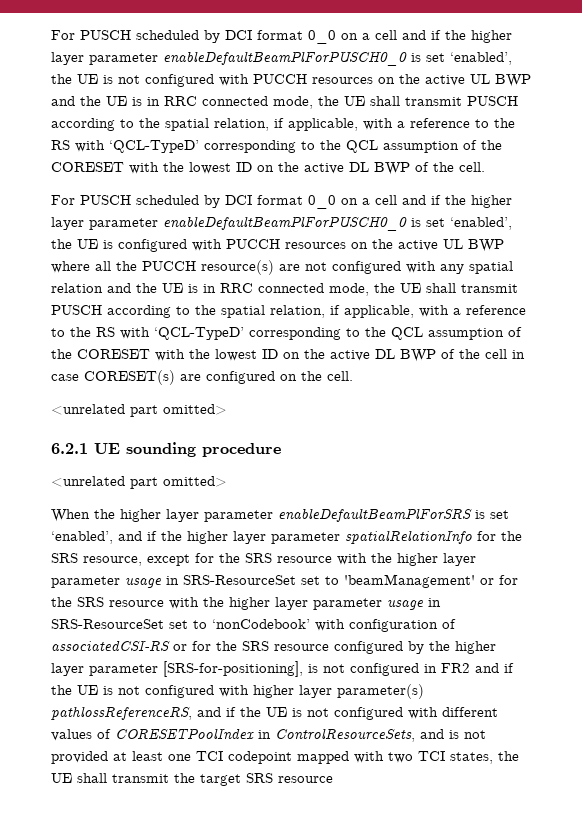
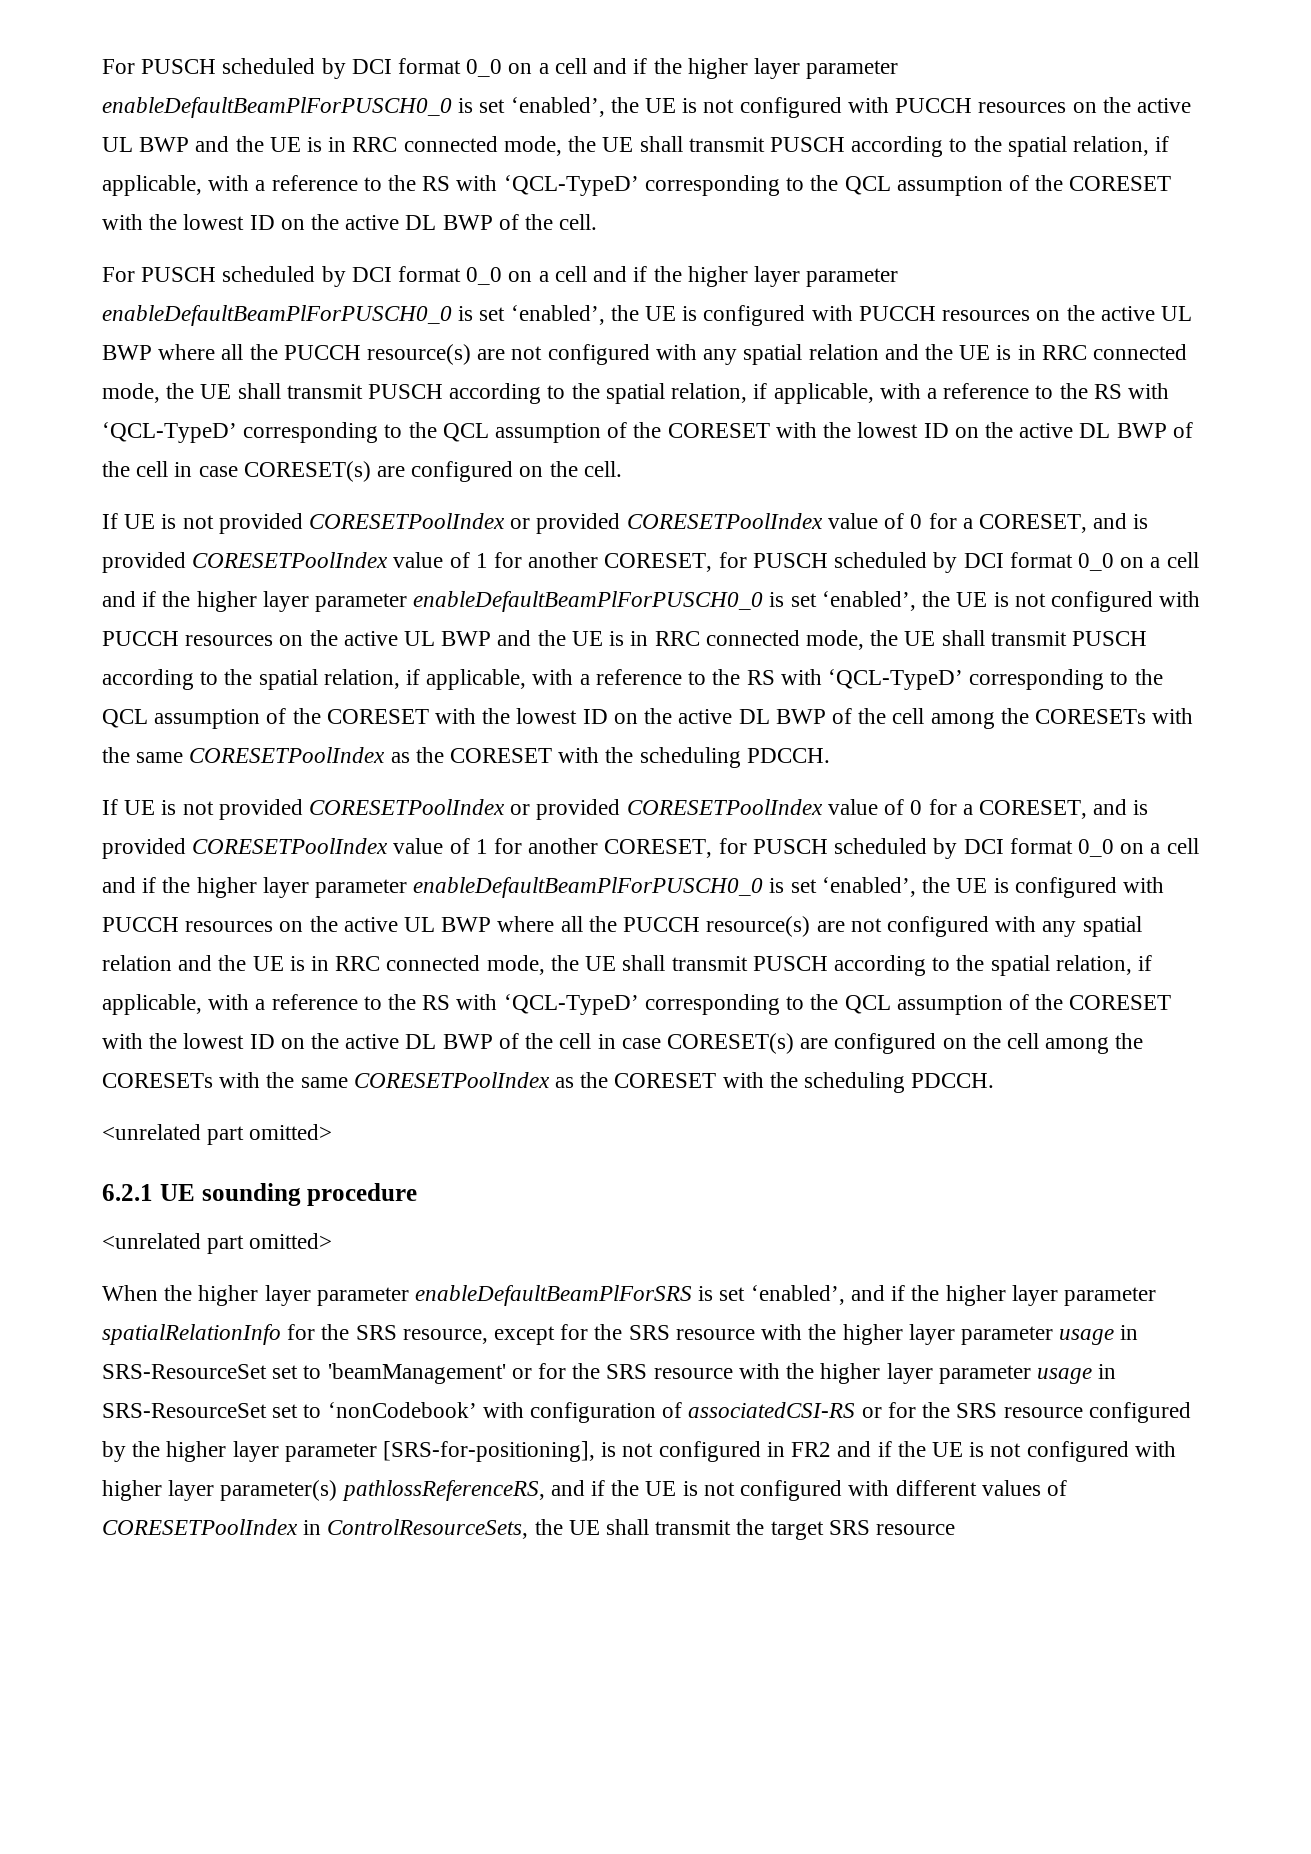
+ If UE is not provided CORESETPoolIndex or provided CORESETPoolIndex value of 0 for a CORESET, and is provided CORESETPoolIndex value of 1 for another CORESET, for PUSCH scheduled by DCI format 0_0 on a cell and if the higher layer parameter enableDefaultBeamPlForPUSCH0_0 is set ‘enabled’, the UE is not configured with PUCCH resources on the active UL BWP and the UE is in RRC connected mode, the UE shall transmit PUSCH according to the spatial relation, if applicable, with a reference to the RS with ‘QCL-TypeD’ corresponding to the QCL assumption of the CORESET with the lowest ID on the active DL BWP of the cell among the CORESETs with the same CORESETPoolIndex as the CORESET with the scheduling PDCCH.
+ If UE is not provided CORESETPoolIndex or provided CORESETPoolIndex value of 0 for a CORESET, and is provided CORESETPoolIndex value of 1 for another CORESET, for PUSCH scheduled by DCI format 0_0 on a cell and if the higher layer parameter enableDefaultBeamPlForPUSCH0_0 is set ‘enabled’, the UE is configured with PUCCH resources on the active UL BWP where all the PUCCH resource(s) are not configured with any spatial relation and the UE is in RRC connected mode, the UE shall transmit PUSCH according to the spatial relation, if applicable, with a reference to the RS with ‘QCL-TypeD’ corresponding to the QCL assumption of the CORESET with the lowest ID on the active DL BWP of the cell in case CORESET(s) are configured on the cell among the CORESETs with the same CORESETPoolIndex as the CORESET with the scheduling PDCCH.
- When the higher layer parameter enableDefaultBeamPlForSRS is set ‘enabled’, and if the higher layer parameter spatialRelationInfo for the SRS resource, except for the SRS resource with the higher layer parameter usage in SRS-ResourceSet set to 'beamManagement' or for the SRS resource with the higher layer parameter usage in SRS-ResourceSet set to ‘nonCodebook’ with configuration of associatedCSI-RS or for the SRS resource configured by the higher layer parameter [SRS-for-positioning], is not configured in FR2 and if the UE is not configured with higher layer parameter(s) pathlossReferenceRS, and if the UE is not configured with different values of CORESETPoolIndex in ControlResourceSets, and is not provided at least one TCI codepoint mapped with two TCI states, the UE shall transmit the target SRS resource
+ When the higher layer parameter enableDefaultBeamPlForSRS is set ‘enabled’, and if the higher layer parameter spatialRelationInfo for the SRS resource, except for the SRS resource with the higher layer parameter usage in SRS-ResourceSet set to 'beamManagement' or for the SRS resource with the higher layer parameter usage in SRS-ResourceSet set to ‘nonCodebook’ with configuration of associatedCSI-RS or for the SRS resource configured by the higher layer parameter [SRS-for-positioning], is not configured in FR2 and if the UE is not configured with higher layer parameter(s) pathlossReferenceRS, and if the UE is not configured with different values of CORESETPoolIndex in ControlResourceSets, the UE shall transmit the target SRS resource

